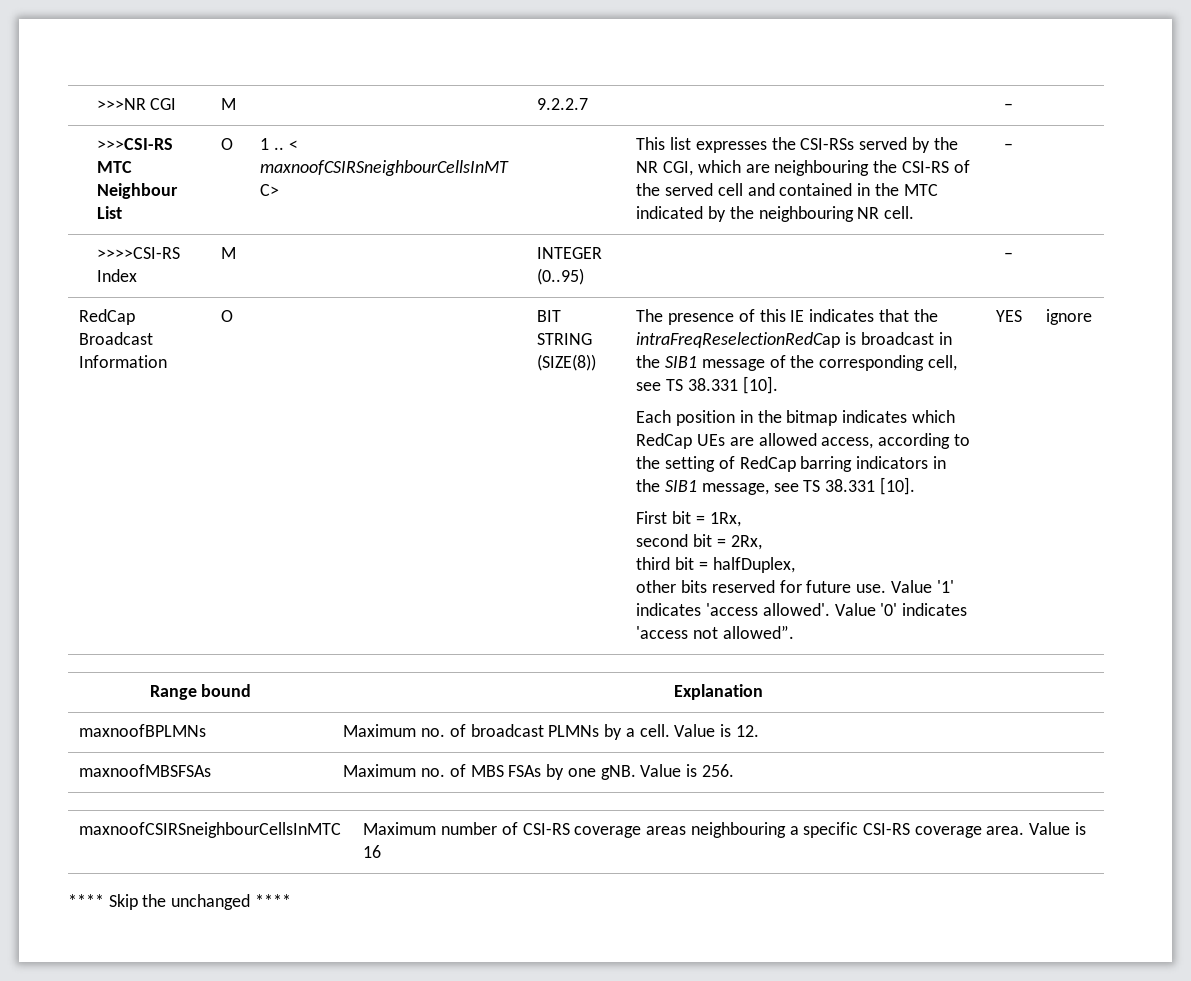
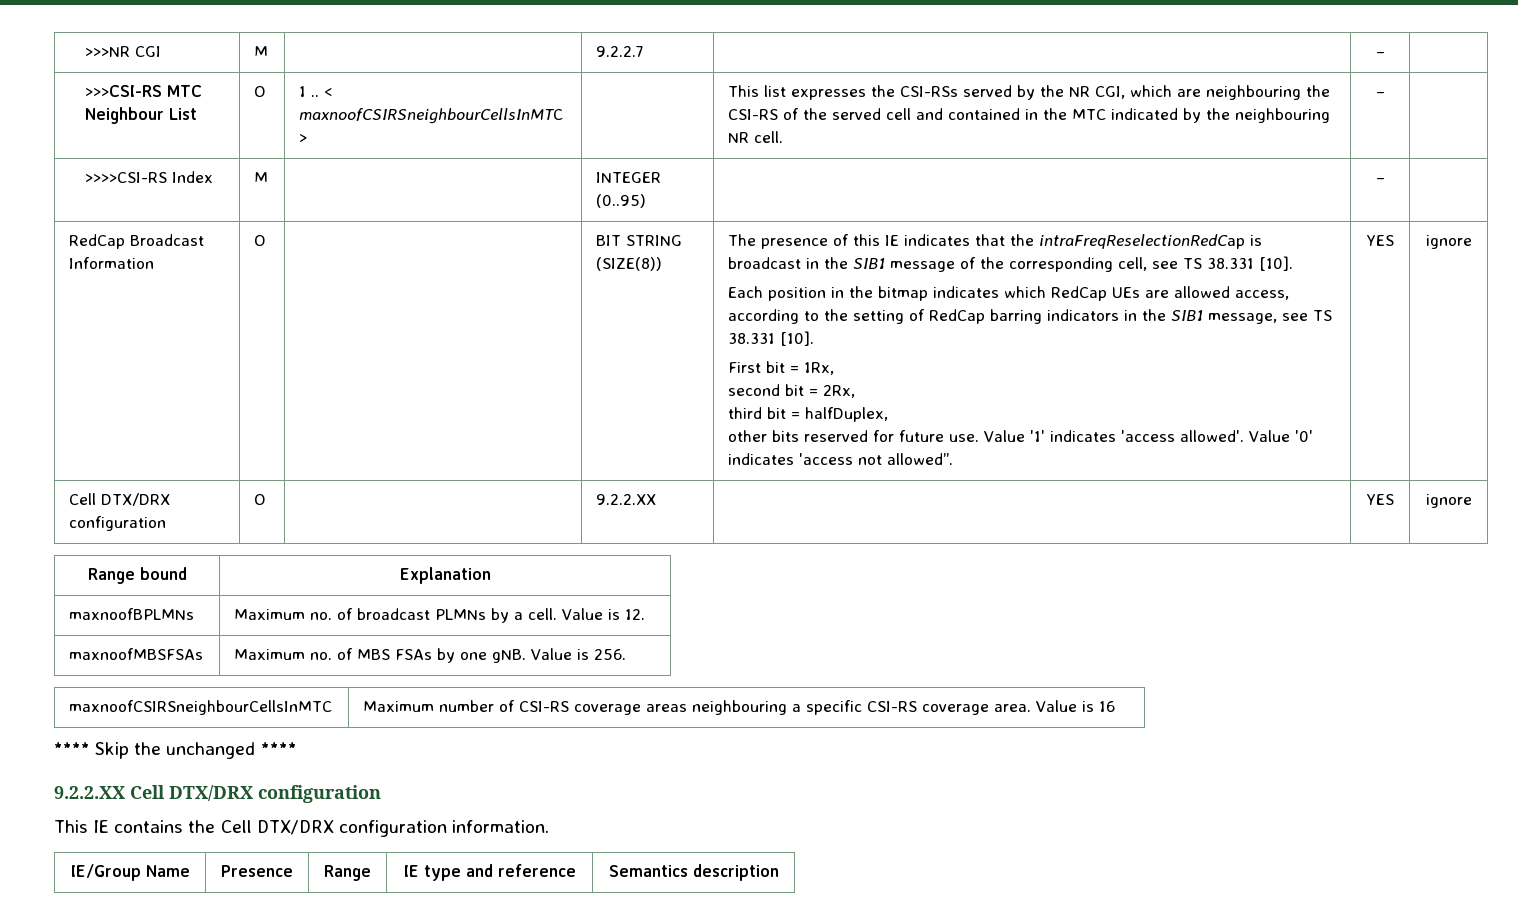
+ Cell DTX/DRX configuration | O | | 9.2.2.XX | | YES | ignore
+ 9.2.2.XX Cell DTX/DRX configuration
+ This IE contains the Cell DTX/DRX configuration information.
+ IE/Group Name | Presence | Range | IE type and reference | Semantics description

